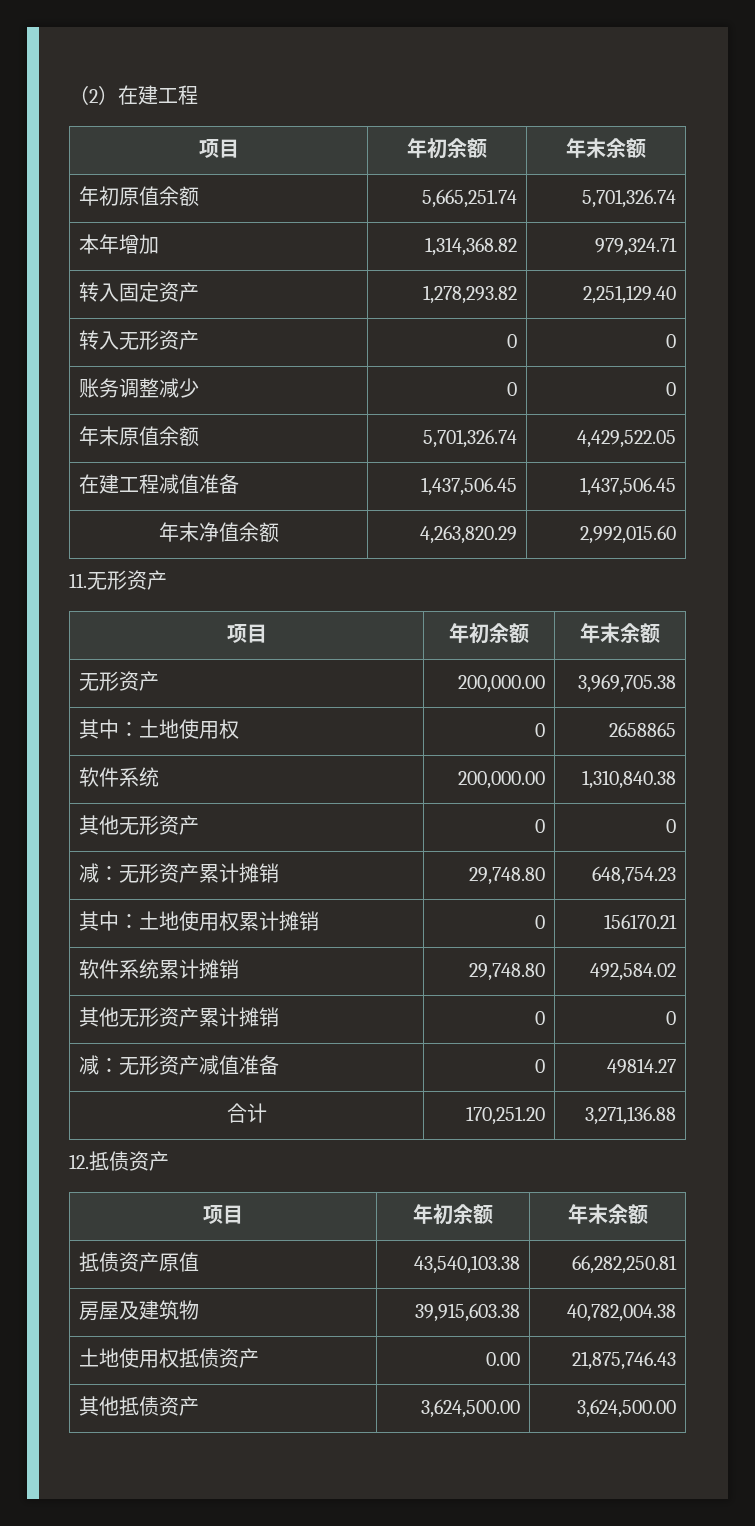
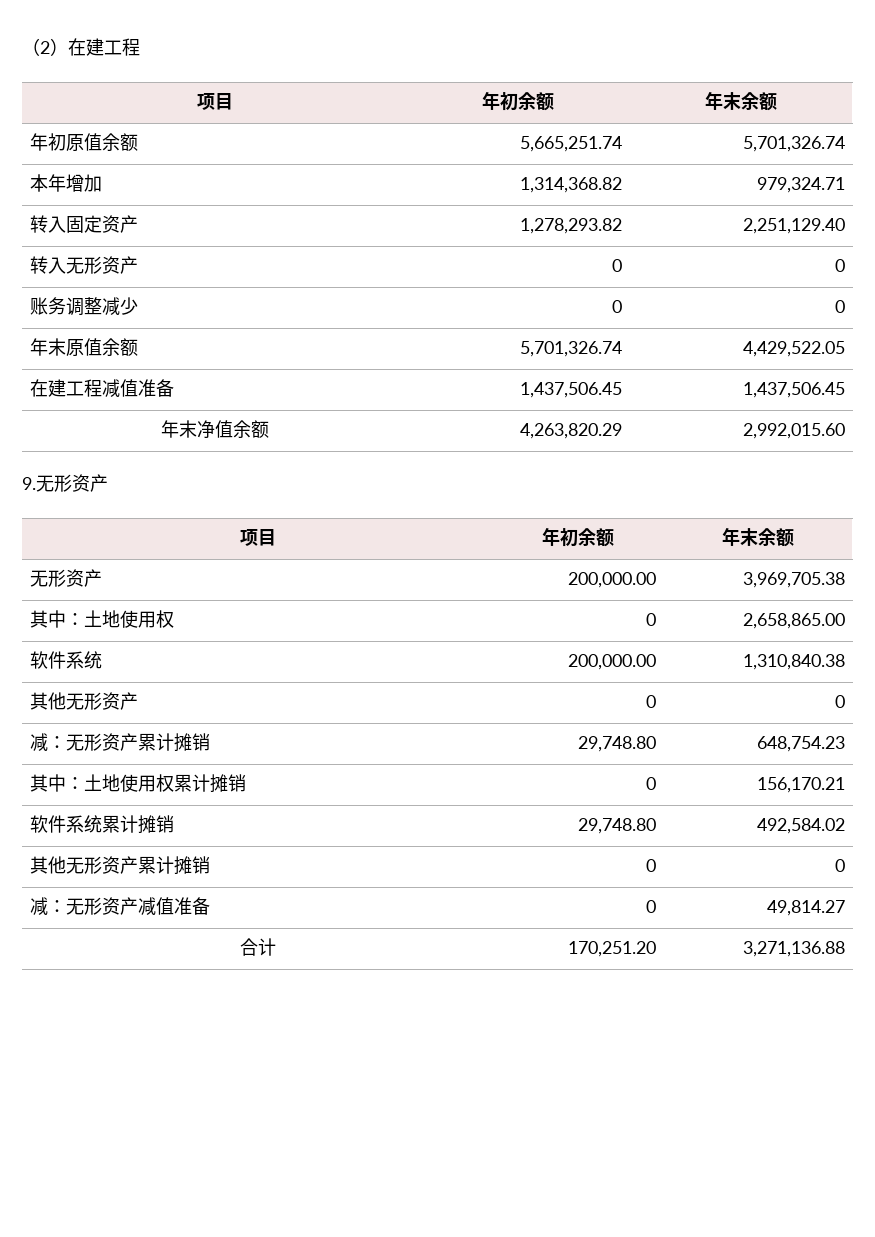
- 11.无形资产
+ 9.无形资产
- 其中：土地使用权 | 0 | 2658865
+ 其中：土地使用权 | 0 | 2,658,865.00
- 其中：土地使用权累计摊销 | 0 | 156170.21
+ 其中：土地使用权累计摊销 | 0 | 156,170.21
- 减：无形资产减值准备 | 0 | 49814.27
+ 减：无形资产减值准备 | 0 | 49,814.27
- 12.抵债资产
- 项目 | 年初余额 | 年末余额
- 抵债资产原值 | 43,540,103.38 | 66,282,250.81
- 房屋及建筑物 | 39,915,603.38 | 40,782,004.38
- 土地使用权抵债资产 | 0.00 | 21,875,746.43
- 其他抵债资产 | 3,624,500.00 | 3,624,500.00

